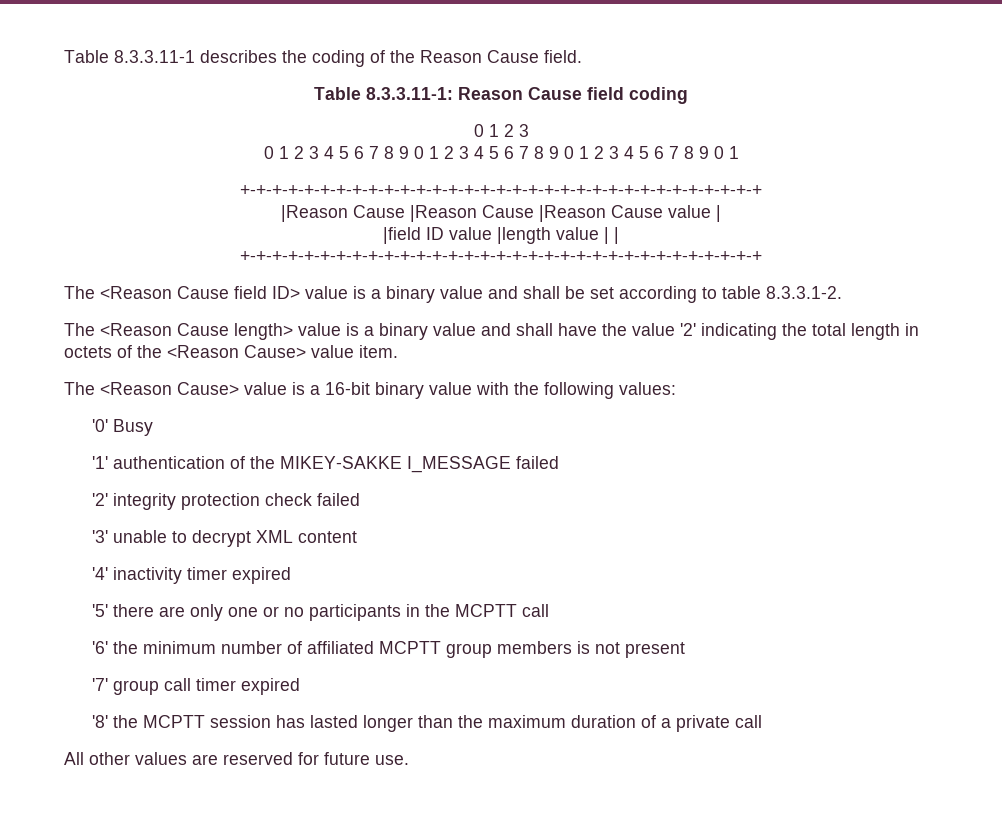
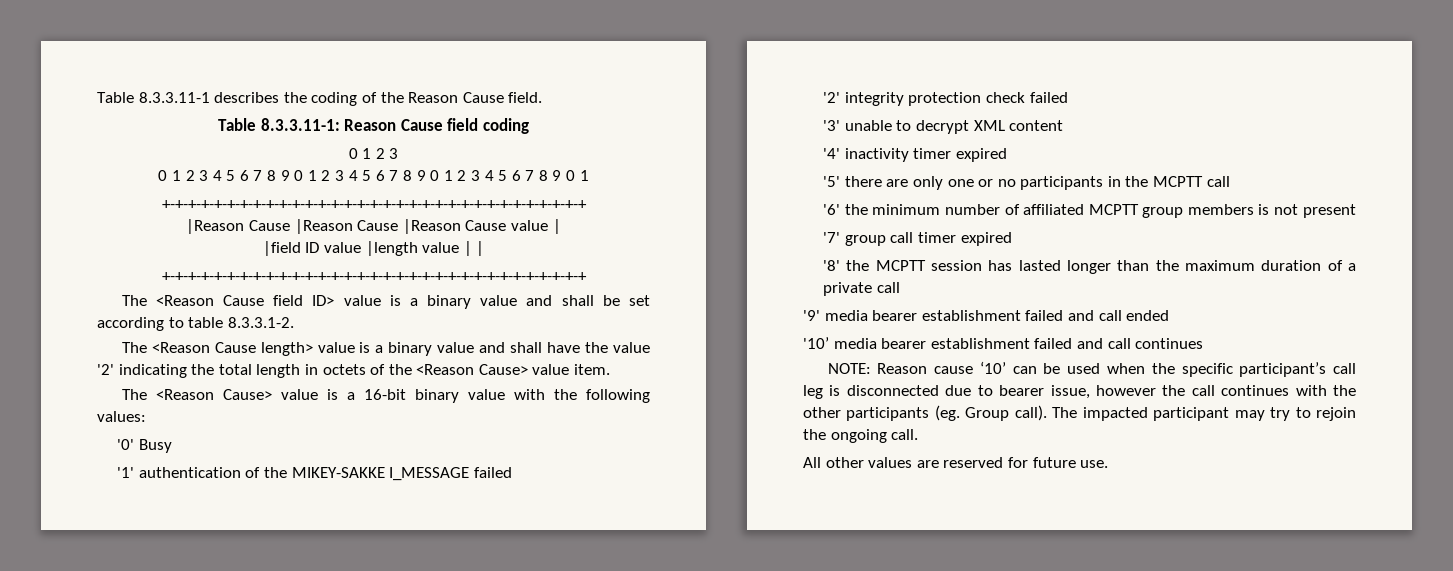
+ '9' media bearer establishment failed and call ended
+ '10’ media bearer establishment failed and call continues
+ NOTE: Reason cause ‘10’ can be used when the specific participant’s call leg is disconnected due to bearer issue, however the call continues with the other participants (eg. Group call). The impacted participant may try to rejoin the ongoing call.

